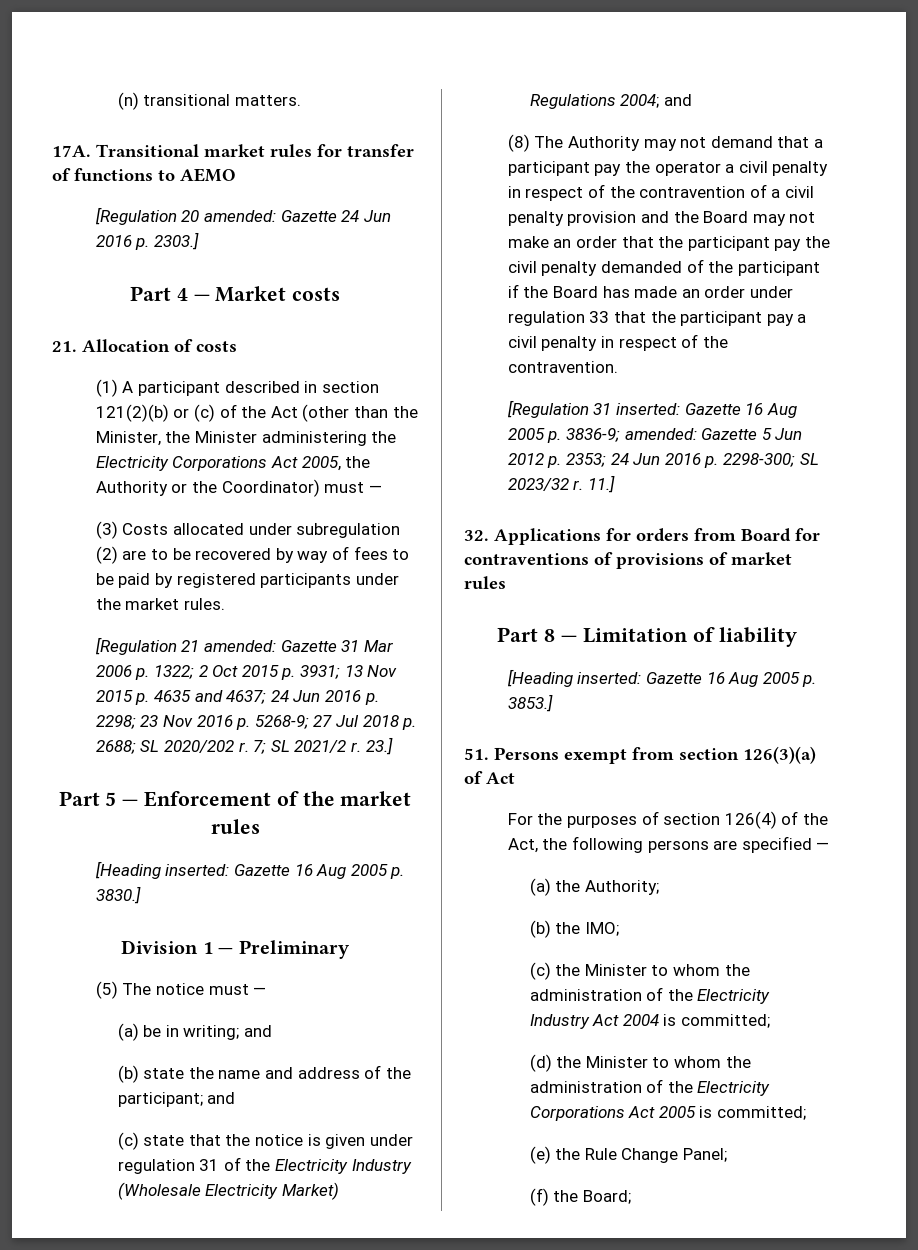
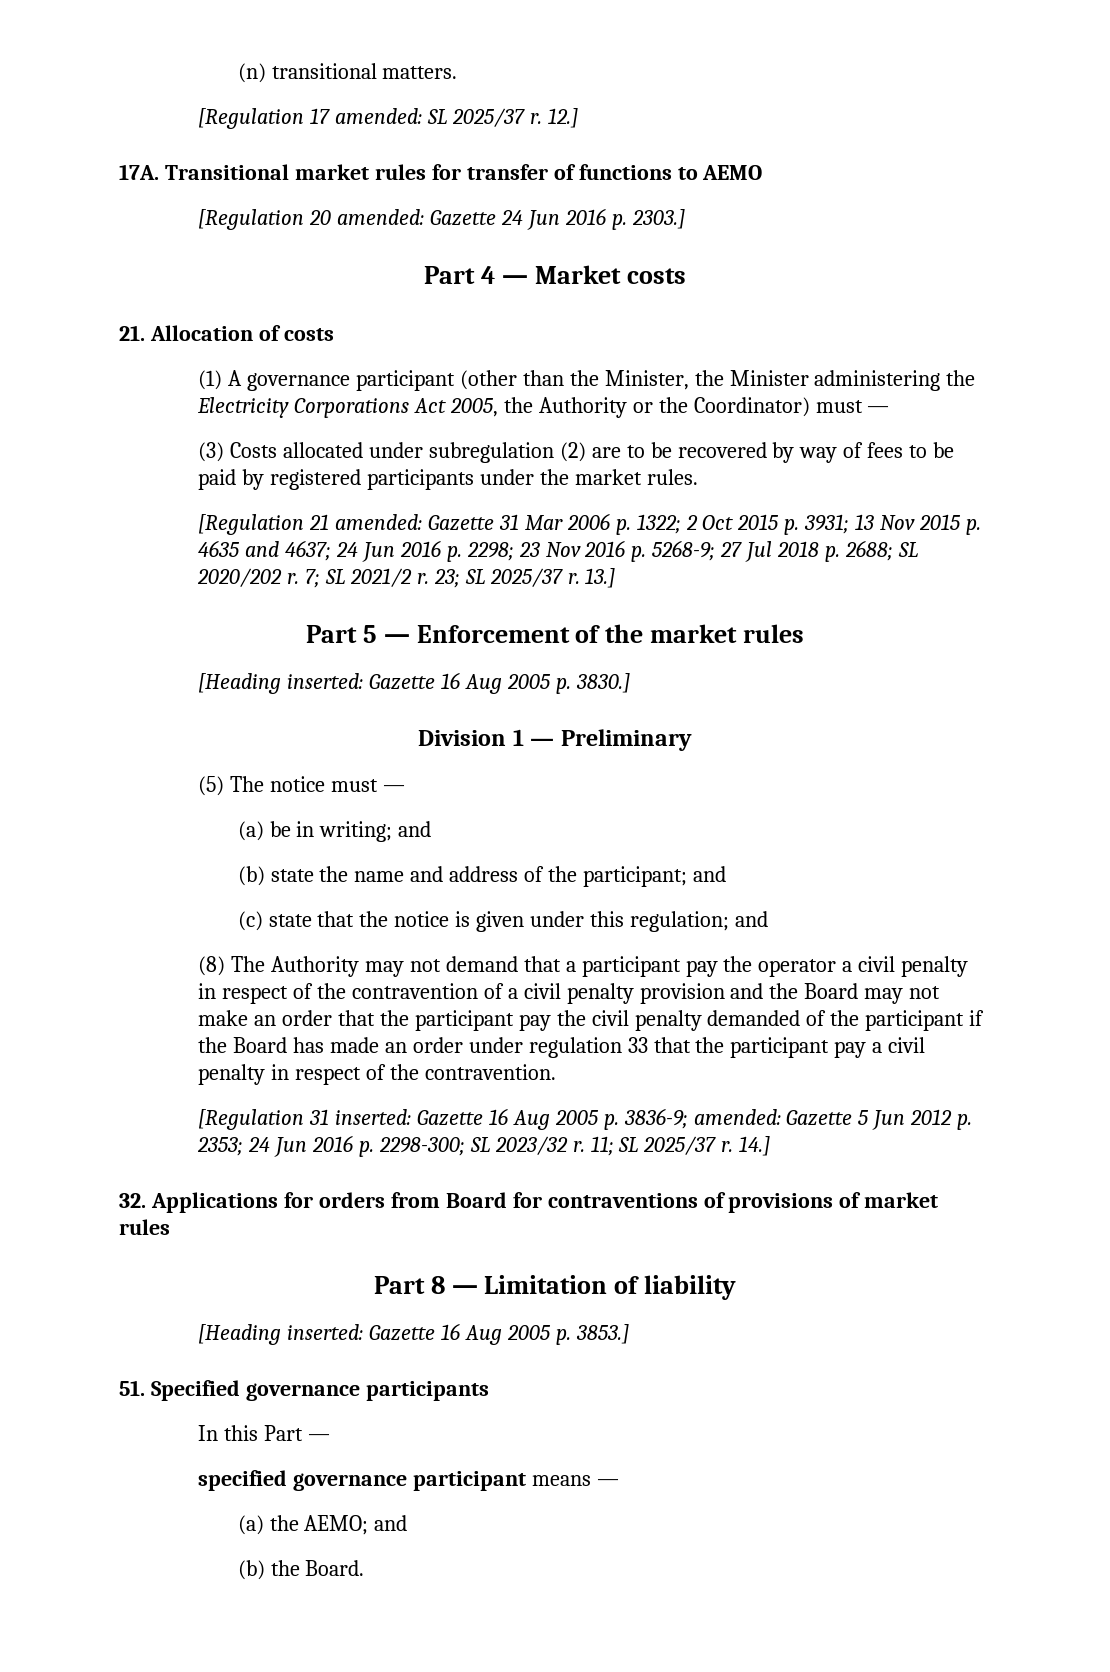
+ [Regulation 17 amended: SL 2025/37 r. 12.]
- (1) A participant described in section 121(2)(b) or (c) of the Act (other than the Minister, the Minister administering the Electricity Corporations Act 2005, the Authority or the Coordinator) must —
+ (1) A governance participant (other than the Minister, the Minister administering the Electricity Corporations Act 2005, the Authority or the Coordinator) must —
- 23.]
+ 23; SL 2025/37 r. 13.]
- (c) state that the notice is given under regulation 31 of the Electricity Industry (Wholesale Electricity Market) Regulations 2004; and
+ (c) state that the notice is given under this regulation; and
- 11.]
+ 11; SL 2025/37 r. 14.]
- 51. Persons exempt from section 126(3)(a) of Act
- For the purposes of section 126(4) of the Act, the following persons are specified —
+ 51. Specified governance participants
+ In this Part —
+ specified governance participant means —
- (a) the Authority;
+ (a) the AEMO; and
- (b) the IMO;
- (c) the Minister to whom the administration of the Electricity Industry Act 2004 is committed;
- (d) the Minister to whom the administration of the Electricity Corporations Act 2005 is committed;
- (e) the Rule Change Panel;
- (f) the Board;
+ (b) the Board.

